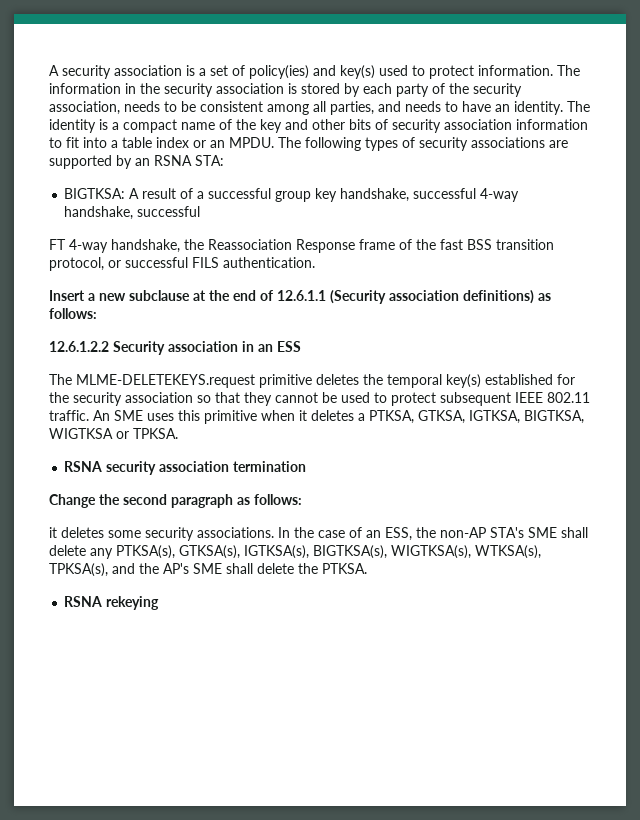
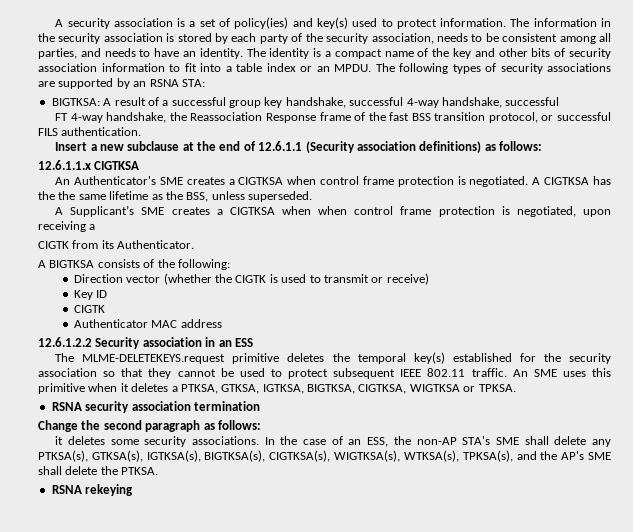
+ 12.6.1.1.x CIGTKSA
+ An Authenticator's SME creates a CIGTKSA when control frame protection is negotiated. A CIGTKSA has the the same lifetime as the BSS, unless superseded.
+ A Supplicant’s SME creates a CIGTKSA when when control frame protection is negotiated, upon receiving a
+ CIGTK from its Authenticator.
+ A BIGTKSA consists of the following:
+ Direction vector (whether the CIGTK is used to transmit or receive)
+ Key ID
+ CIGTK
+ Authenticator MAC address
- An SME uses this primitive when it deletes a PTKSA, GTKSA, IGTKSA, BIGTKSA, WIGTKSA or TPKSA.
+ An SME uses this primitive when it deletes a PTKSA, GTKSA, IGTKSA, BIGTKSA, CIGTKSA, WIGTKSA or TPKSA.
- In the case of an ESS, the non-AP STA's SME shall delete any PTKSA(s), GTKSA(s), IGTKSA(s), BIGTKSA(s), WIGTKSA(s), WTKSA(s), TPKSA(s), and the AP's SME shall delete the PTKSA.
+ In the case of an ESS, the non-AP STA's SME shall delete any PTKSA(s), GTKSA(s), IGTKSA(s), BIGTKSA(s), CIGTKSA(s), WIGTKSA(s), WTKSA(s), TPKSA(s), and the AP's SME shall delete the PTKSA.

